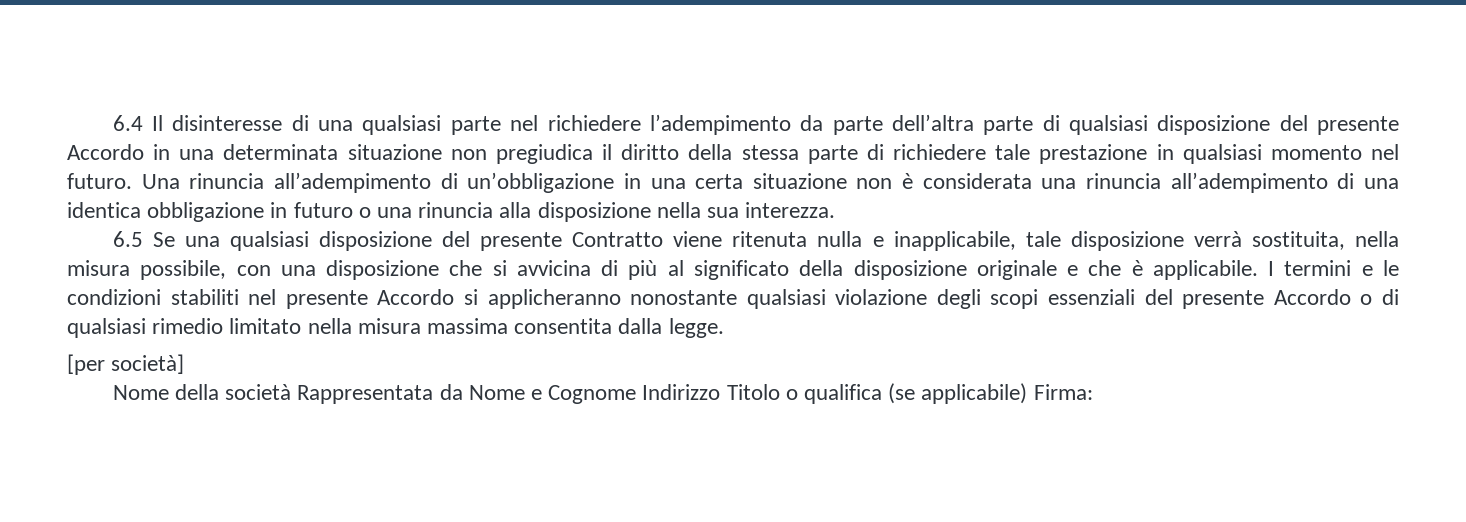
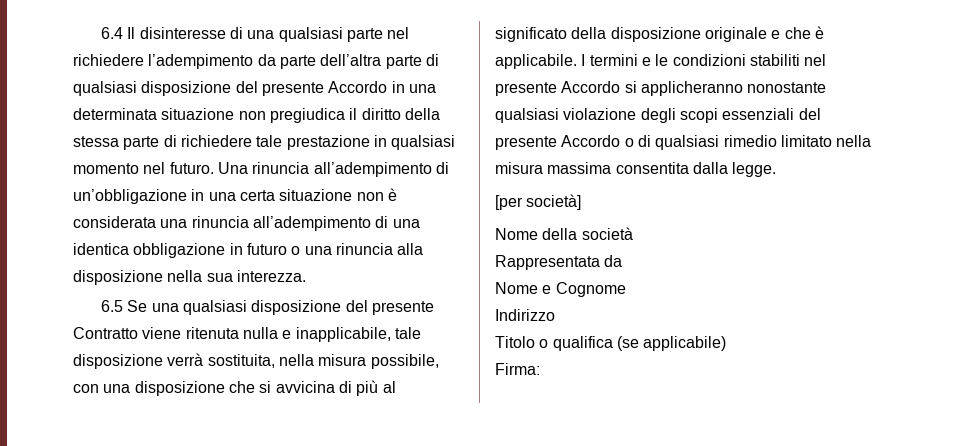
- Nome della società Rappresentata da Nome e Cognome Indirizzo Titolo o qualifica (se applicabile) Firma:
+ Nome della società
+ Rappresentata da
+ Nome e Cognome
+ Indirizzo
+ Titolo o qualifica (se applicabile)
+ Firma:

